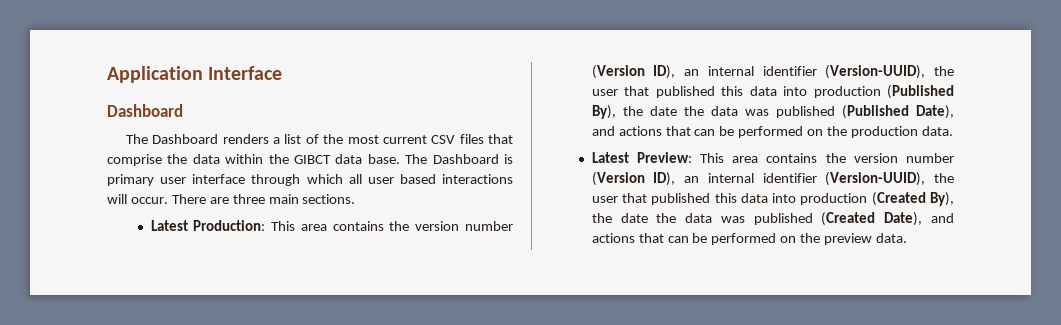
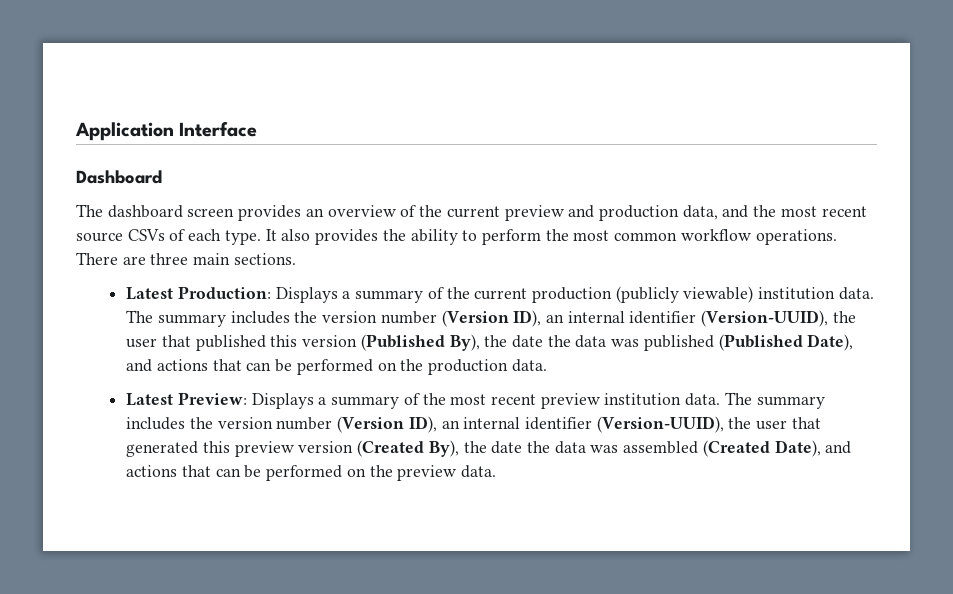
- The Dashboard renders a list of the most current CSV files that comprise the data within the GIBCT data base. The Dashboard is primary user interface through which all user based interactions will occur.
+ The dashboard screen provides an overview of the current preview and production data, and the most recent source CSVs of each type. It also provides the ability to perform the most common workflow operations.
- Latest Production: This area contains the version number (Version ID), an internal identifier (Version-UUID), the user that published this data into production (Published By), the date the data was published (Published Date), and actions that can be performed on the production data.
+ Latest Production: Displays a summary of the current production (publicly viewable) institution data. The summary includes the version number (Version ID), an internal identifier (Version-UUID), the user that published this version (Published By), the date the data was published (Published Date), and actions that can be performed on the production data.
- Latest Preview: This area contains the version number (Version ID), an internal identifier (Version-UUID), the user that published this data into production (Created By), the date the data was published (Created Date), and actions that can be performed on the preview data.
+ Latest Preview: Displays a summary of the most recent preview institution data. The summary includes the version number (Version ID), an internal identifier (Version-UUID), the user that generated this preview version (Created By), the date the data was assembled (Created Date), and actions that can be performed on the preview data.

